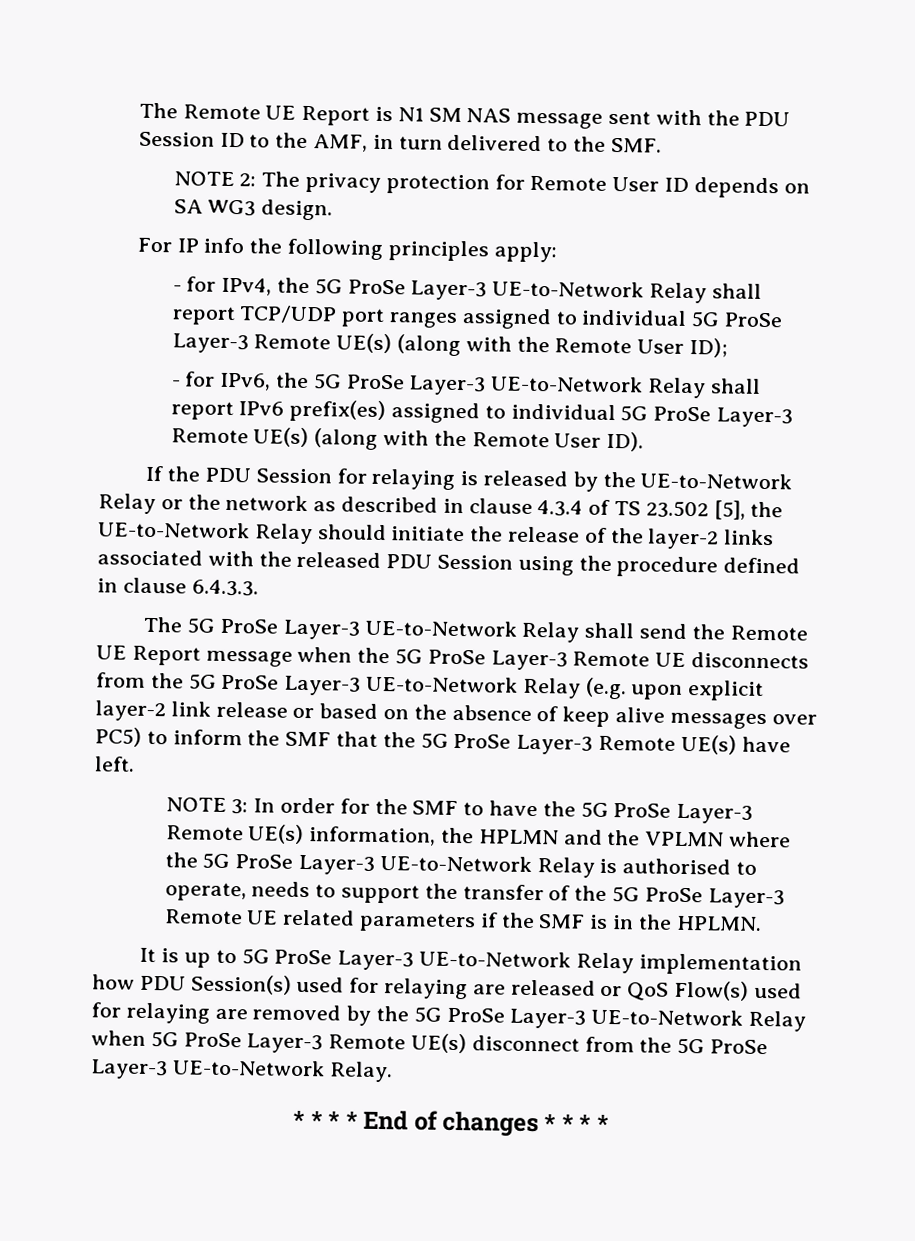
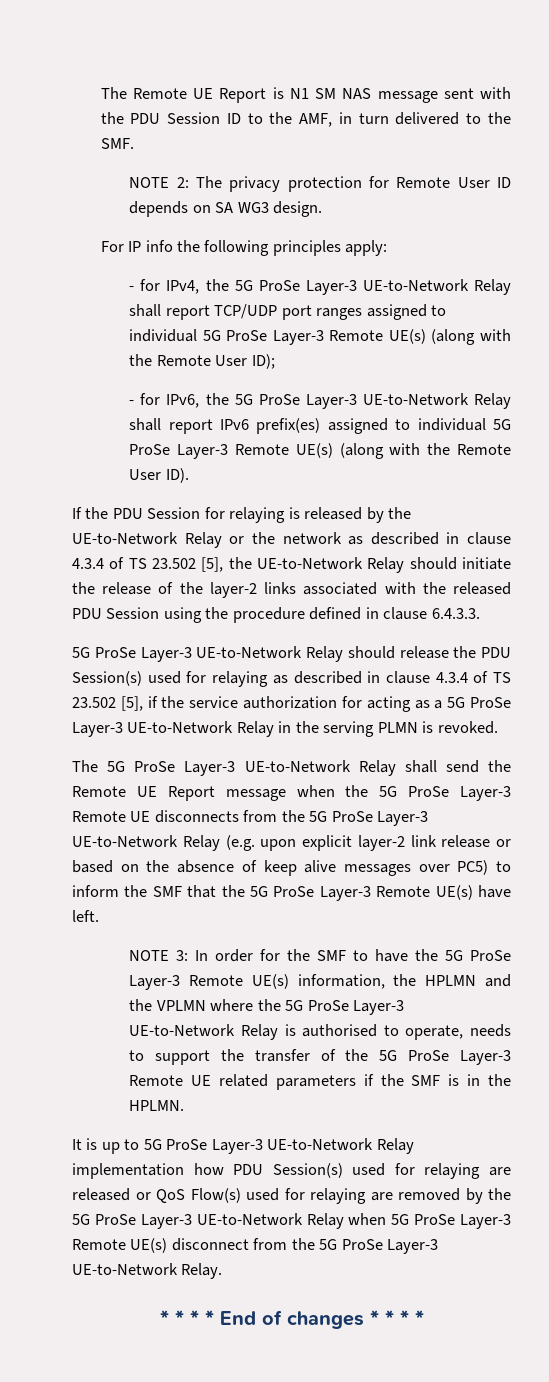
+ 5G ProSe Layer-3 UE-to-Network Relay should release the PDU Session(s) used for relaying as described in clause 4.3.4 of TS 23.502 [5], if the service authorization for acting as a 5G ProSe Layer-3 UE-to-Network Relay in the serving PLMN is revoked.

